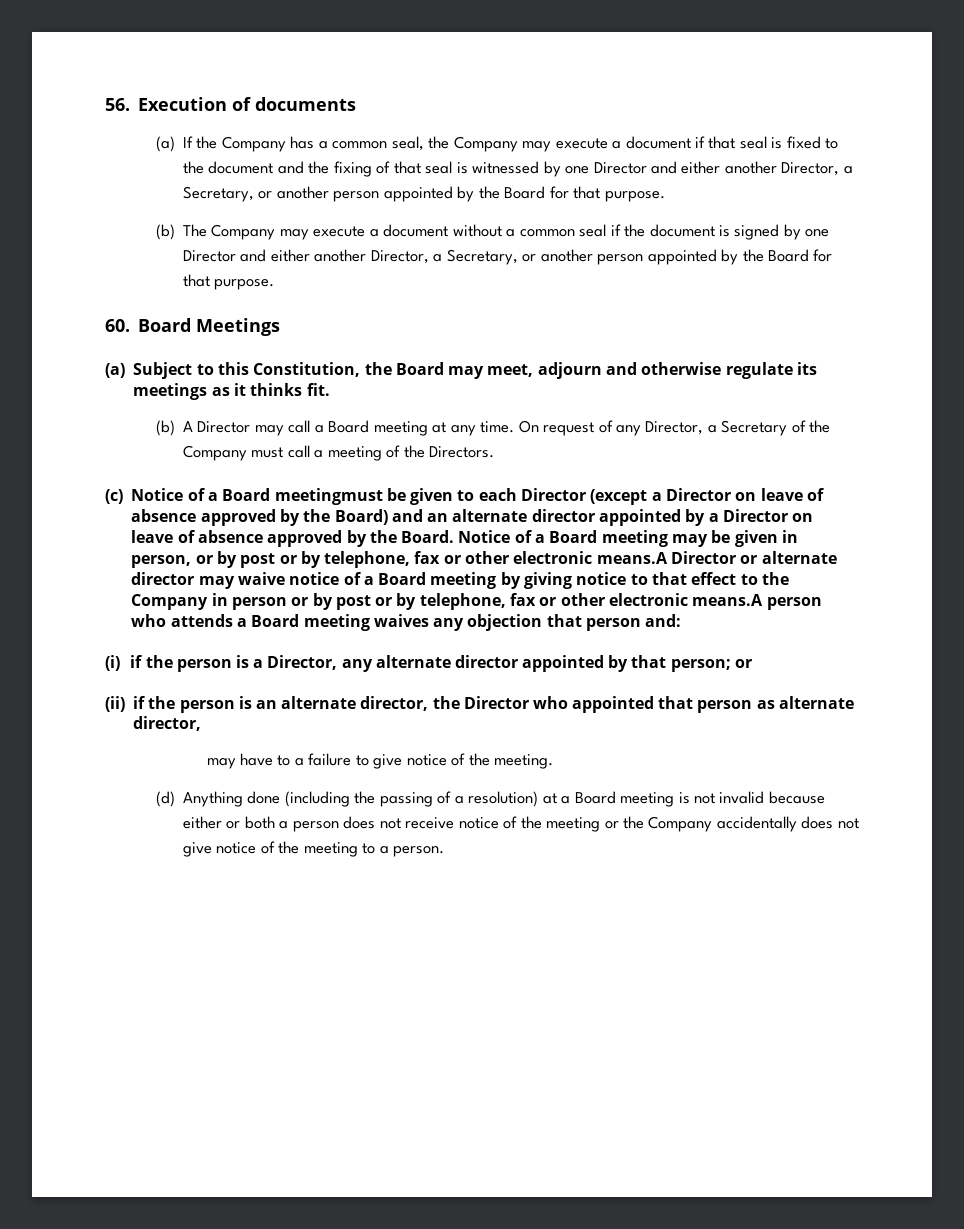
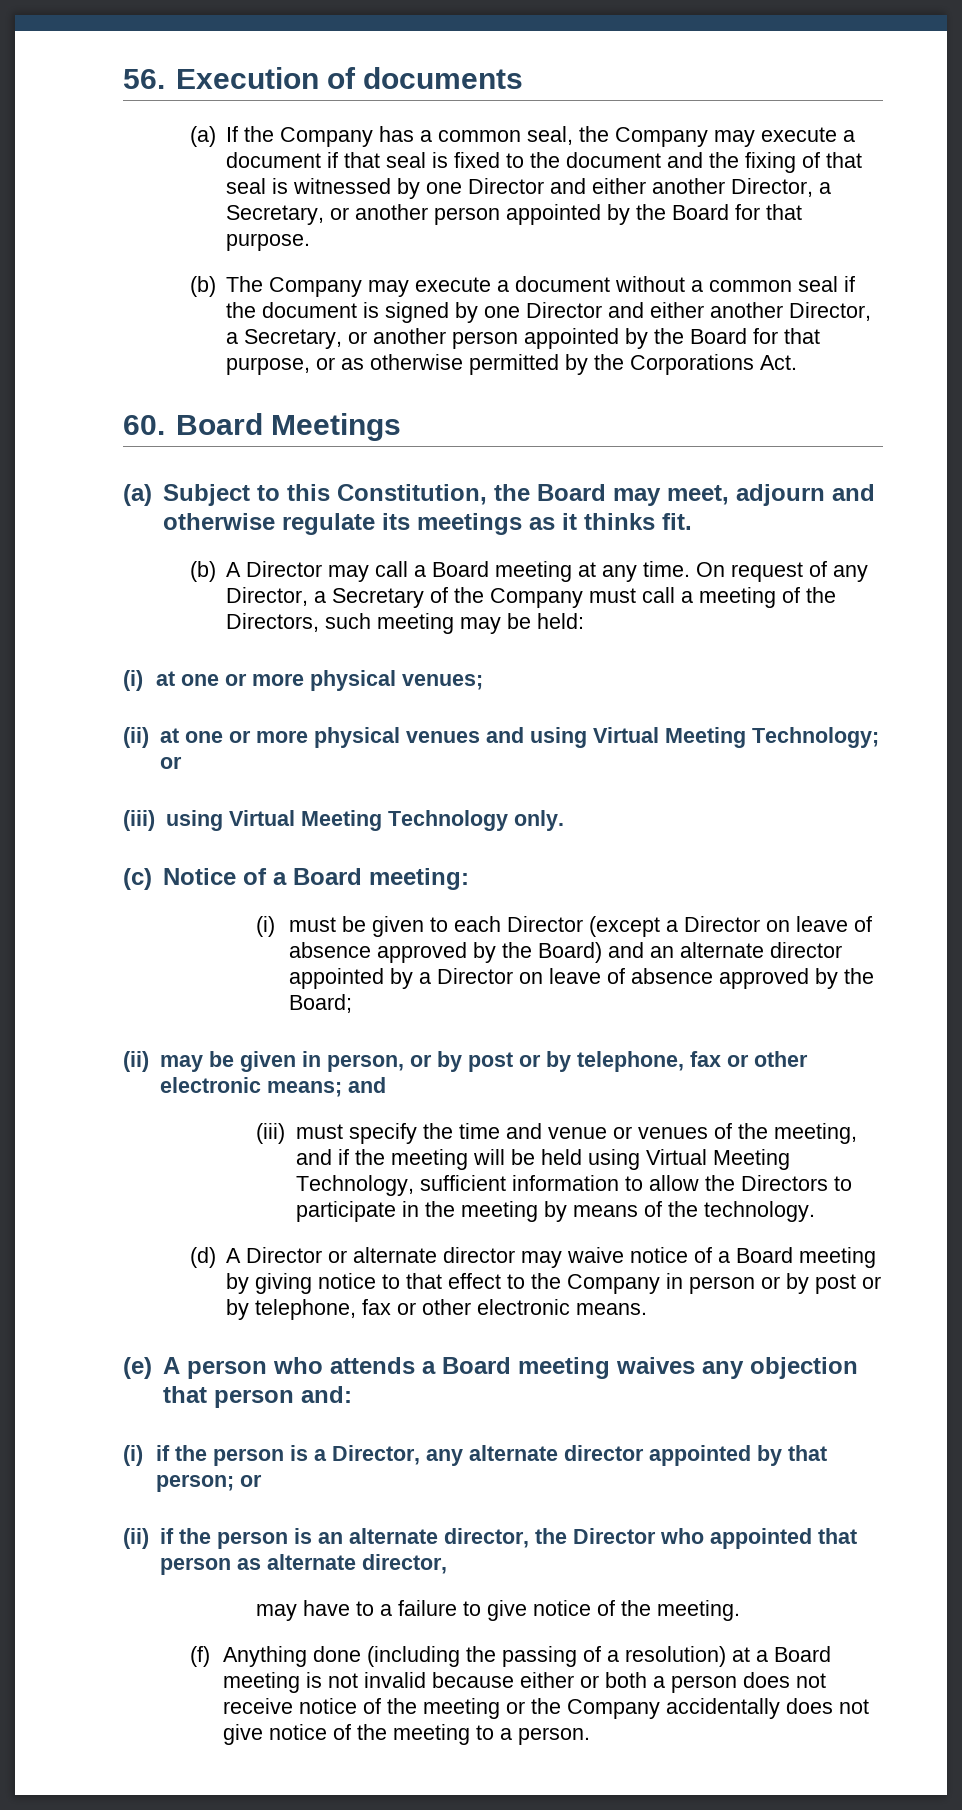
- (b) The Company may execute a document without a common seal if the document is signed by one Director and either another Director, a Secretary, or another person appointed by the Board for that purpose.
+ (b) The Company may execute a document without a common seal if the document is signed by one Director and either another Director, a Secretary, or another person appointed by the Board for that purpose, or as otherwise permitted by the Corporations Act.
- On request of any Director, a Secretary of the Company must call a meeting of the Directors.
+ On request of any Director, a Secretary of the Company must call a meeting of the Directors, such meeting may be held:
+ (i) at one or more physical venues;
+ (ii) at one or more physical venues and using Virtual Meeting Technology; or
+ (iii) using Virtual Meeting Technology only.
- (c) Notice of a Board meetingmust be given to each Director (except a Director on leave of absence approved by the Board) and an alternate director appointed by a Director on leave of absence approved by the Board. Notice of a Board meeting may be given in person, or by post or by telephone, fax or other electronic means.A Director or alternate director may waive notice of a Board meeting by giving notice to that effect to the Company in person or by post or by telephone, fax or other electronic means.A person who attends a Board meeting waives any objection that person and:
+ (c) Notice of a Board meeting:
+ (i) must be given to each Director (except a Director on leave of absence approved by the Board) and an alternate director appointed by a Director on leave of absence approved by the Board;
+ (ii) may be given in person, or by post or by telephone, fax or other electronic means; and
+ (iii) must specify the time and venue or venues of the meeting, and if the meeting will be held using Virtual Meeting Technology, sufficient information to allow the Directors to participate in the meeting by means of the technology.
+ (d) A Director or alternate director may waive notice of a Board meeting by giving notice to that effect to the Company in person or by post or by telephone, fax or other electronic means.
+ (e) A person who attends a Board meeting waives any objection that person and:
- (d) Anything done (including the passing of a resolution) at a Board meeting is not invalid because either or both a person does not receive notice of the meeting or the Company accidentally does not give notice of the meeting to a person.
+ (f) Anything done (including the passing of a resolution) at a Board meeting is not invalid because either or both a person does not receive notice of the meeting or the Company accidentally does not give notice of the meeting to a person.

